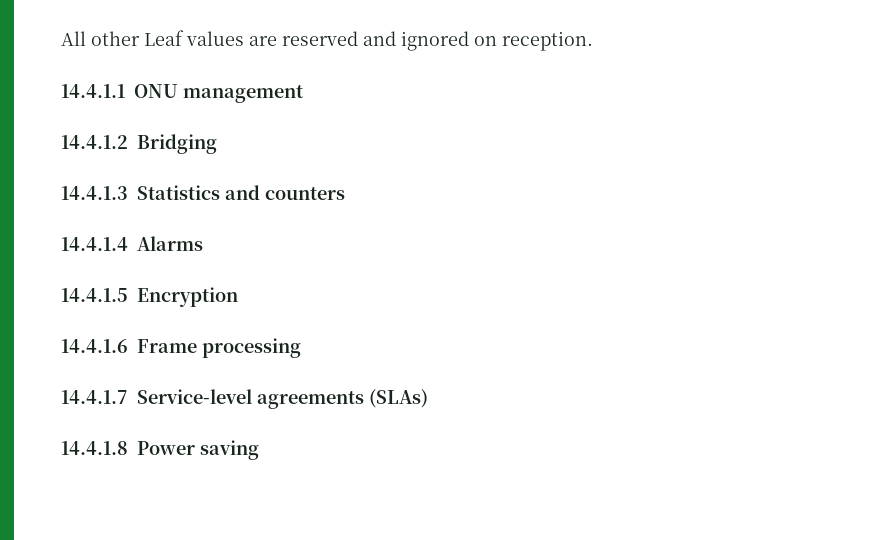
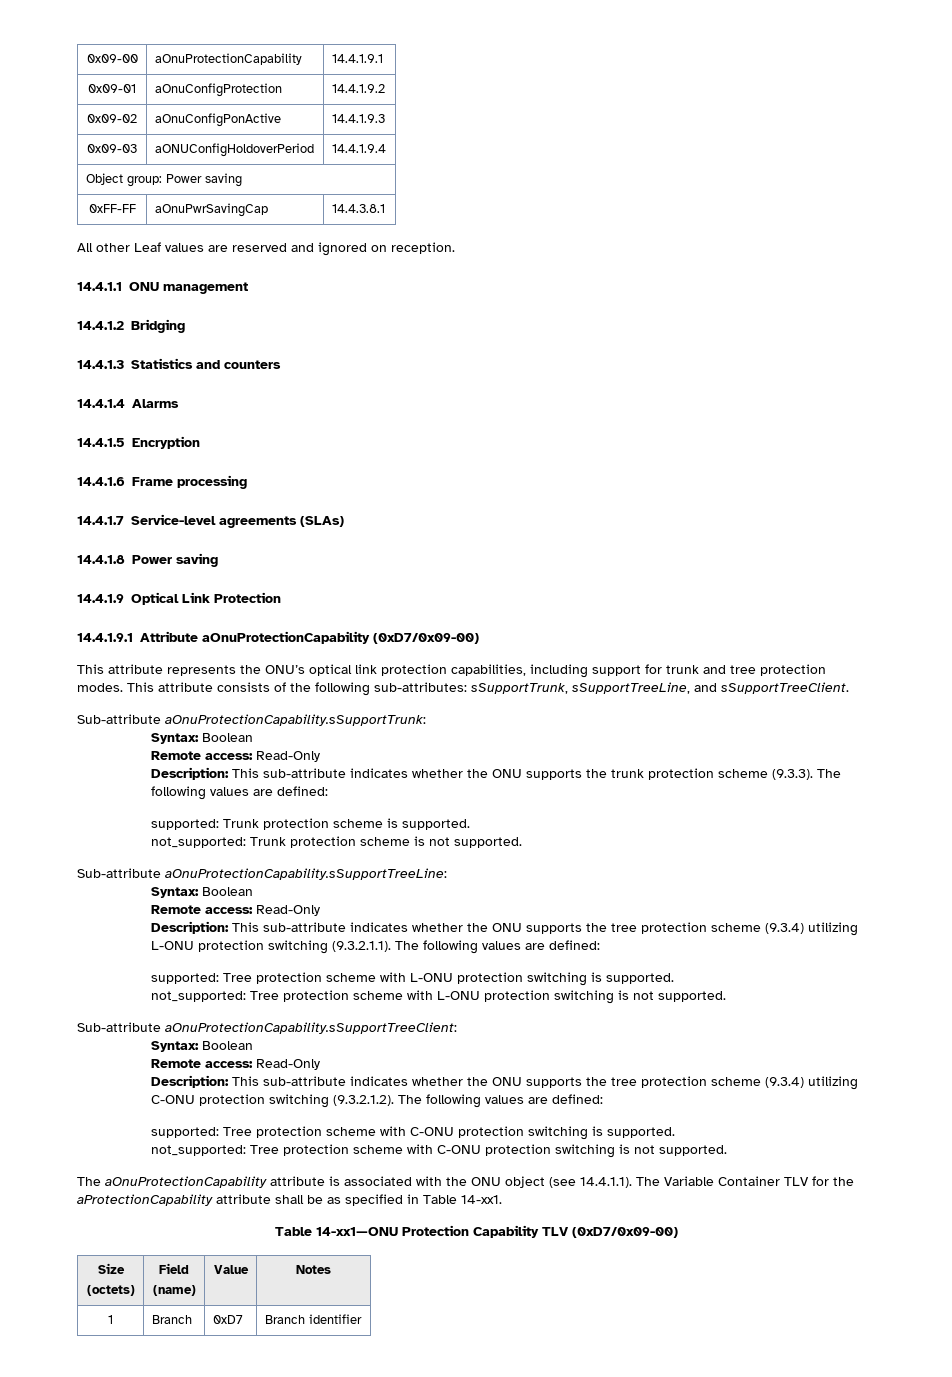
+ 0x09-00 | aOnuProtectionCapability | 14.4.1.9.1
+ 0x09-01 | aOnuConfigProtection | 14.4.1.9.2
+ 0x09-02 | aOnuConfigPonActive | 14.4.1.9.3
+ 0x09-03 | aONUConfigHoldoverPeriod | 14.4.1.9.4
+ Object group: Power saving
+ 0xFF-FF | aOnuPwrSavingCap | 14.4.3.8.1
+ 14.4.1.9 Optical Link Protection
+ 14.4.1.9.1 Attribute aOnuProtectionCapability (0xD7/0x09-00)
+ This attribute represents the ONU’s optical link protection capabilities, including support for trunk and tree protection modes. This attribute consists of the following sub-attributes: sSupportTrunk, sSupportTreeLine, and sSupportTreeClient.
+ Sub-attribute aOnuProtectionCapability.sSupportTrunk:
+ Syntax: Boolean
+ Remote access: Read-Only
+ Description: This sub-attribute indicates whether the ONU supports the trunk protection scheme (9.3.3). The following values are defined:
+ supported: Trunk protection scheme is supported.
+ not_supported: Trunk protection scheme is not supported.
+ Sub-attribute aOnuProtectionCapability.sSupportTreeLine:
+ Syntax: Boolean
+ Remote access: Read-Only
+ Description: This sub-attribute indicates whether the ONU supports the tree protection scheme (9.3.4) utilizing L-ONU protection switching (9.3.2.1.1). The following values are defined:
+ supported: Tree protection scheme with L-ONU protection switching is supported.
+ not_supported: Tree protection scheme with L-ONU protection switching is not supported.
+ Sub-attribute aOnuProtectionCapability.sSupportTreeClient:
+ Syntax: Boolean
+ Remote access: Read-Only
+ Description: This sub-attribute indicates whether the ONU supports the tree protection scheme (9.3.4) utilizing C-ONU protection switching (9.3.2.1.2). The following values are defined:
+ supported: Tree protection scheme with C-ONU protection switching is supported.
+ not_supported: Tree protection scheme with C-ONU protection switching is not supported.
+ The aOnuProtectionCapability attribute is associated with the ONU object (see 14.4.1.1). The Variable Container TLV for the aProtectionCapability attribute shall be as specified in Table 14-xx1.
+ Table 14-xx1—ONU Protection Capability TLV (0xD7/0x09-00)
+ Size
+ (octets) | Field
+ (name) | Value | Notes
+ 1 | Branch | 0xD7 | Branch identifier

